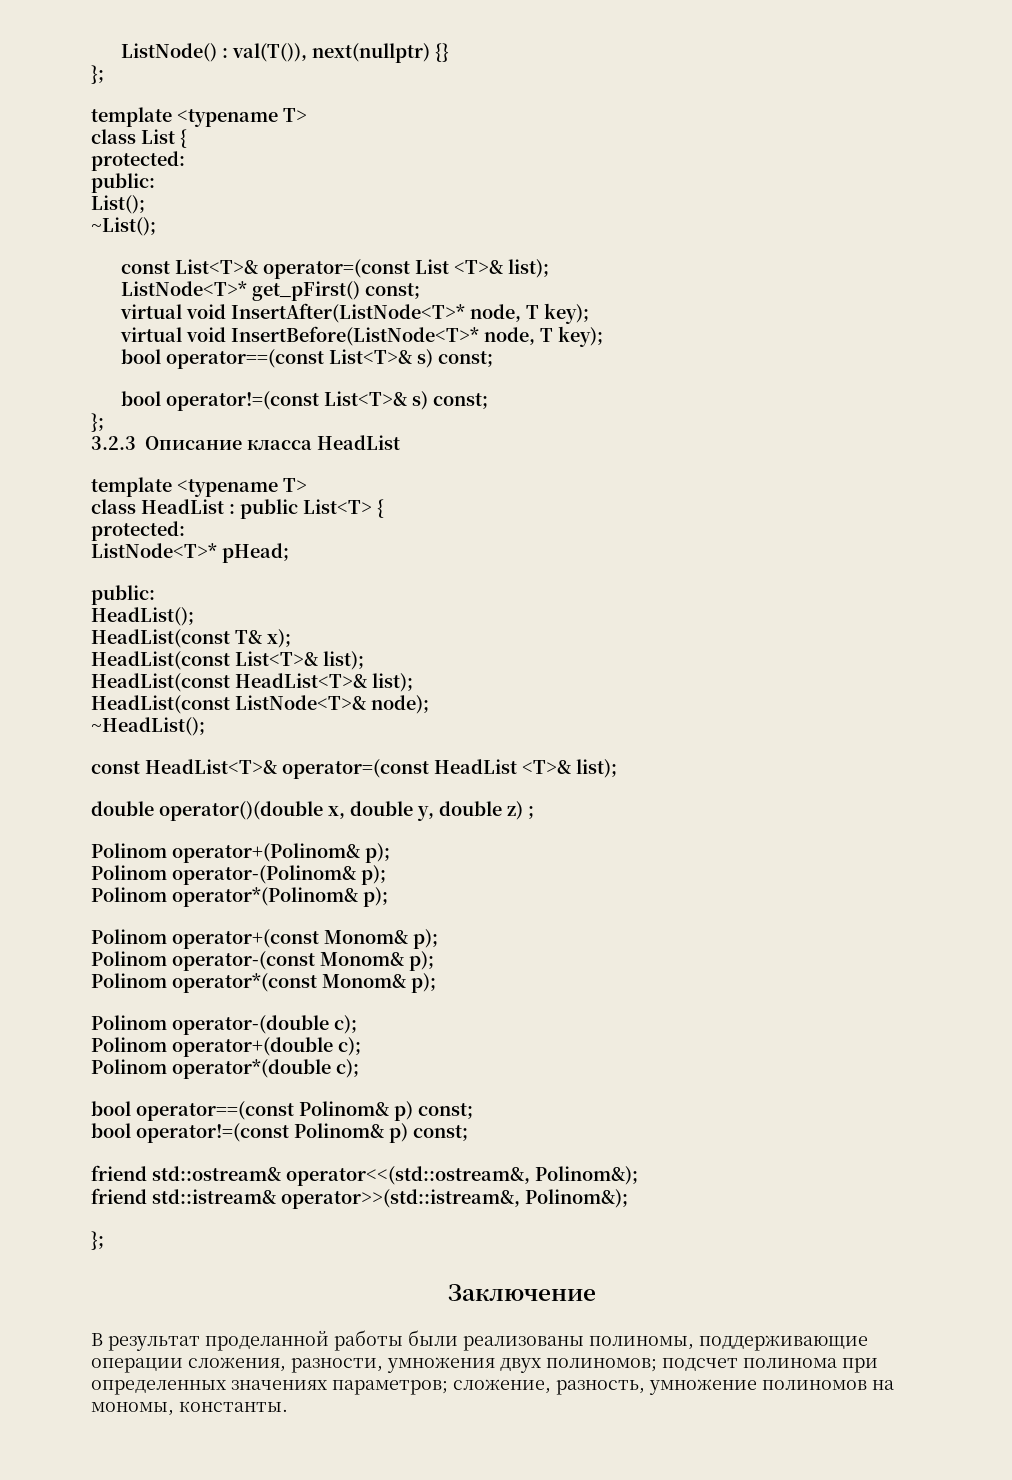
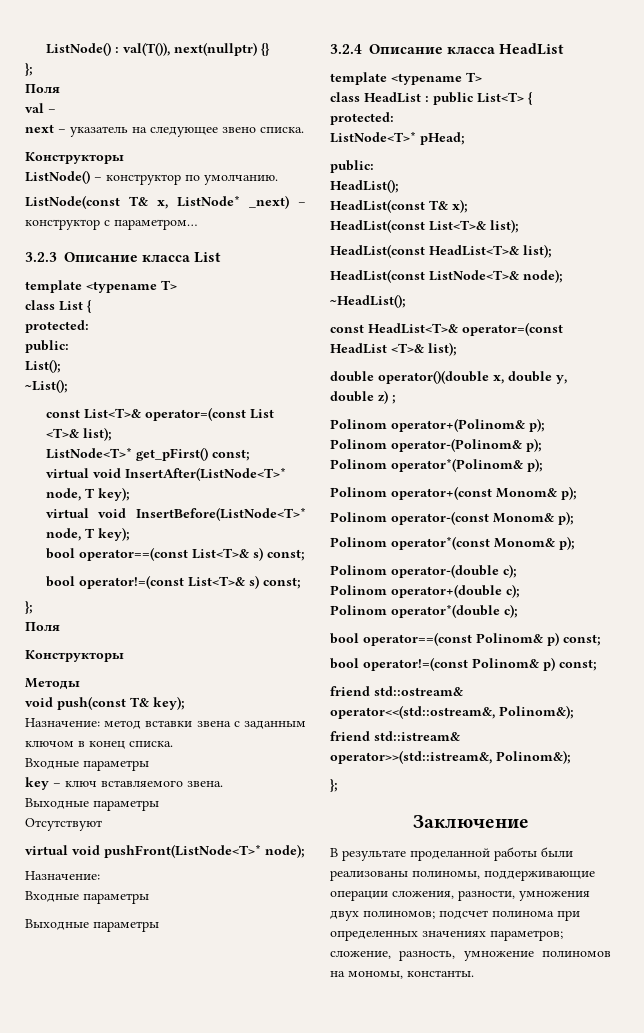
  ListNode() : val(T()), next(nullptr) {}
  };
+ Поля
+ val –
+ next – указатель на следующее звено списка.
+ Конструкторы
+ ListNode() – конструктор по умолчанию.
+ ListNode(const T& x, ListNode* _next) – конструктор с параметром…
+ 3.2.3 Описание класса List
  bool operator!=(const List<T>& s) const;
  };
- 3.2.3 Описание класса HeadList
+ Поля
+ Конструкторы
+ Методы
+ void push(const T& key);
+ Назначение: метод вставки звена с заданным ключом в конец списка.
+ Входные параметры
+ key – ключ вставляемого звена.
+ Выходные параметры
+ Отсутствуют
+ virtual void pushFront(ListNode<T>* node);
+ Назначение:
+ Входные параметры
+ Выходные параметры
+ 3.2.4 Описание класса HeadList
- В результат проделанной работы были реализованы полиномы, поддерживающие операции сложения, разности, умножения двух полиномов; подсчет полинома при определенных значениях параметров; сложение, разность, умножение полиномов на мономы, константы.
+ В результате проделанной работы были реализованы полиномы, поддерживающие операции сложения, разности, умножения двух полиномов; подсчет полинома при определенных значениях параметров; сложение, разность, умножение полиномов на мономы, константы.

